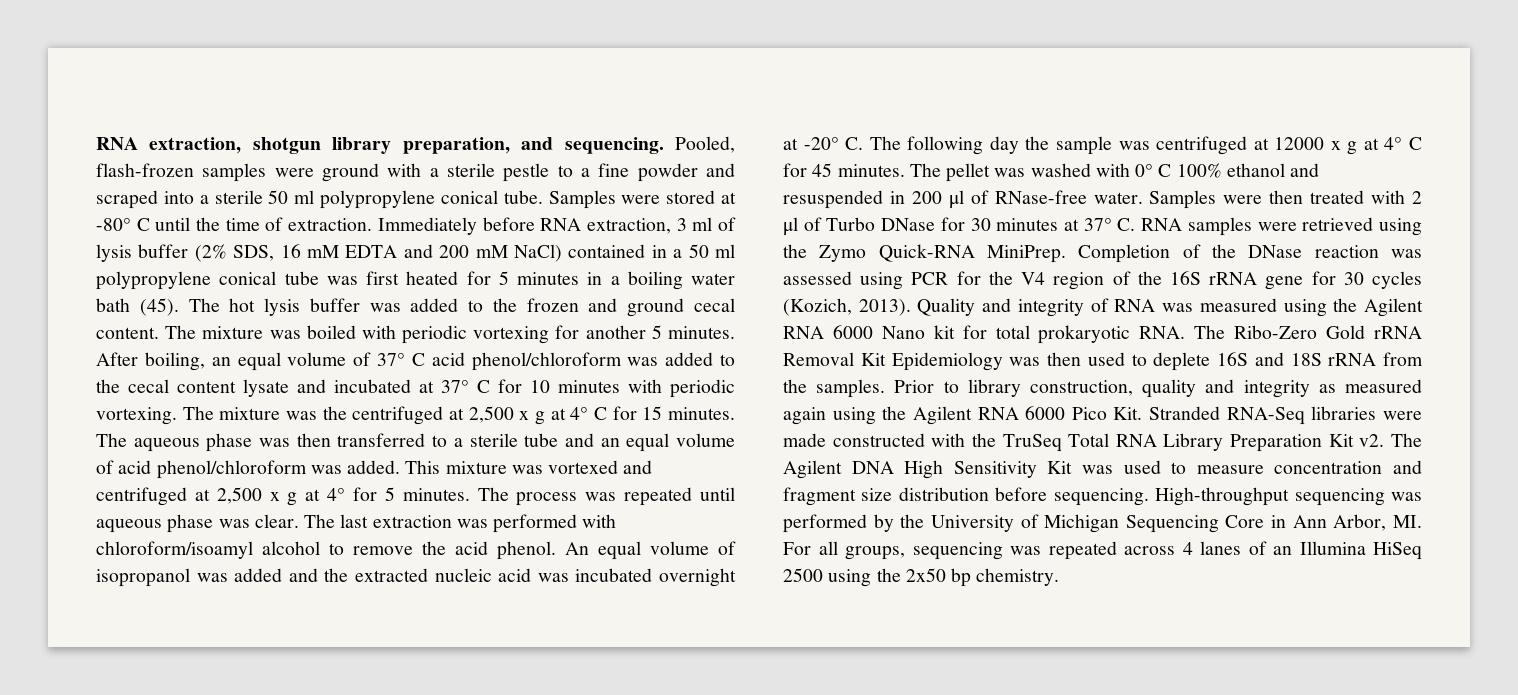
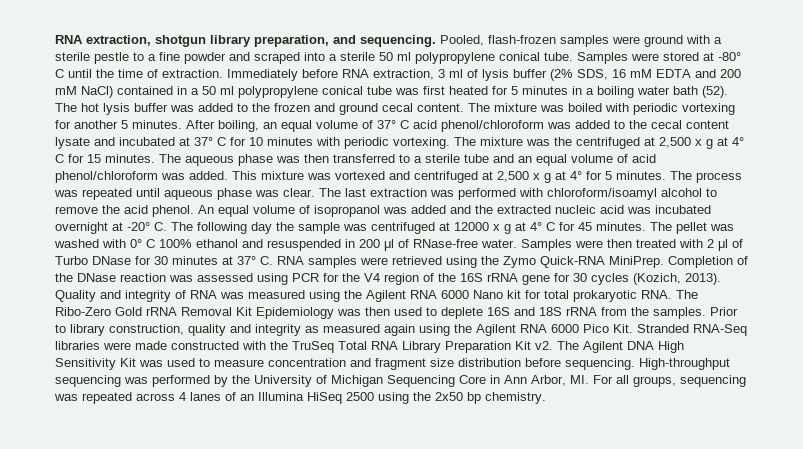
- Immediately before RNA extraction, 3 ml of lysis buffer (2% SDS, 16 mM EDTA and 200 mM NaCl) contained in a 50 ml polypropylene conical tube was first heated for 5 minutes in a boiling water bath (45).
+ Immediately before RNA extraction, 3 ml of lysis buffer (2% SDS, 16 mM EDTA and 200 mM NaCl) contained in a 50 ml polypropylene conical tube was first heated for 5 minutes in a boiling water bath (52).

